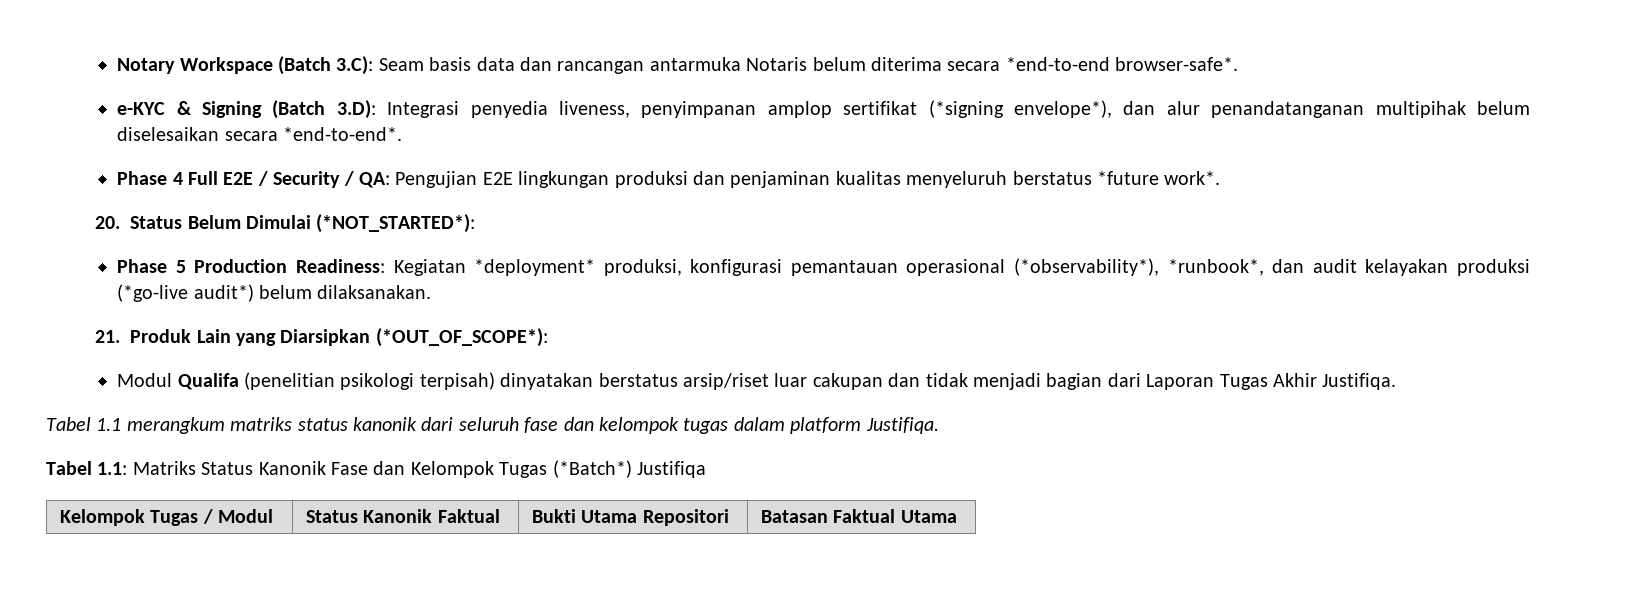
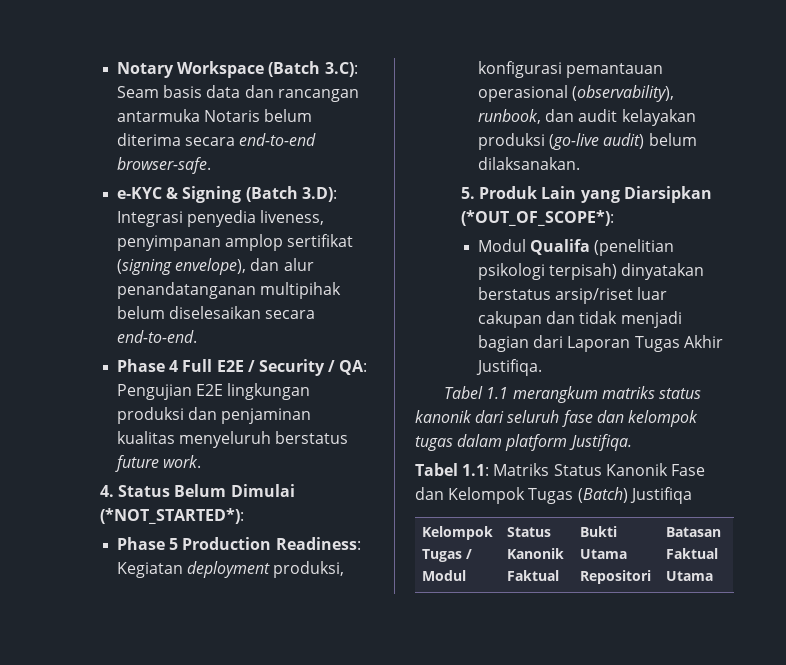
- Notary Workspace (Batch 3.C): Seam basis data dan rancangan antarmuka Notaris belum diterima secara *end-to-end browser-safe*.
+ Notary Workspace (Batch 3.C): Seam basis data dan rancangan antarmuka Notaris belum diterima secara end-to-end browser-safe.
- e-KYC & Signing (Batch 3.D): Integrasi penyedia liveness, penyimpanan amplop sertifikat (*signing envelope*), dan alur penandatanganan multipihak belum diselesaikan secara *end-to-end*.
+ e-KYC & Signing (Batch 3.D): Integrasi penyedia liveness, penyimpanan amplop sertifikat (signing envelope), dan alur penandatanganan multipihak belum diselesaikan secara end-to-end.
- Phase 4 Full E2E / Security / QA: Pengujian E2E lingkungan produksi dan penjaminan kualitas menyeluruh berstatus *future work*.
- 20. Status Belum Dimulai (*NOT_STARTED*):
+ Phase 4 Full E2E / Security / QA: Pengujian E2E lingkungan produksi dan penjaminan kualitas menyeluruh berstatus future work.
+ 4. Status Belum Dimulai (*NOT_STARTED*):
- Phase 5 Production Readiness: Kegiatan *deployment* produksi, konfigurasi pemantauan operasional (*observability*), *runbook*, dan audit kelayakan produksi (*go-live audit*) belum dilaksanakan.
+ Phase 5 Production Readiness: Kegiatan deployment produksi, konfigurasi pemantauan operasional (observability), runbook, dan audit kelayakan produksi (go-live audit) belum dilaksanakan.
- 21. Produk Lain yang Diarsipkan (*OUT_OF_SCOPE*):
+ 5. Produk Lain yang Diarsipkan (*OUT_OF_SCOPE*):
- Tabel 1.1: Matriks Status Kanonik Fase dan Kelompok Tugas (*Batch*) Justifiqa
+ Tabel 1.1: Matriks Status Kanonik Fase dan Kelompok Tugas (Batch) Justifiqa

